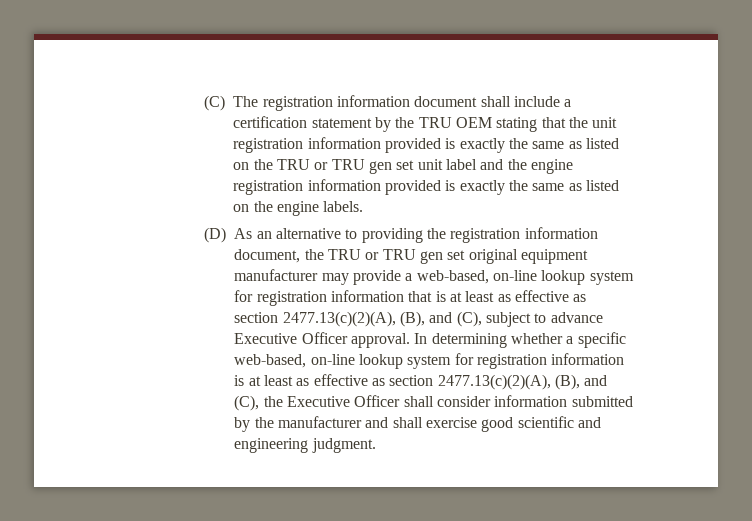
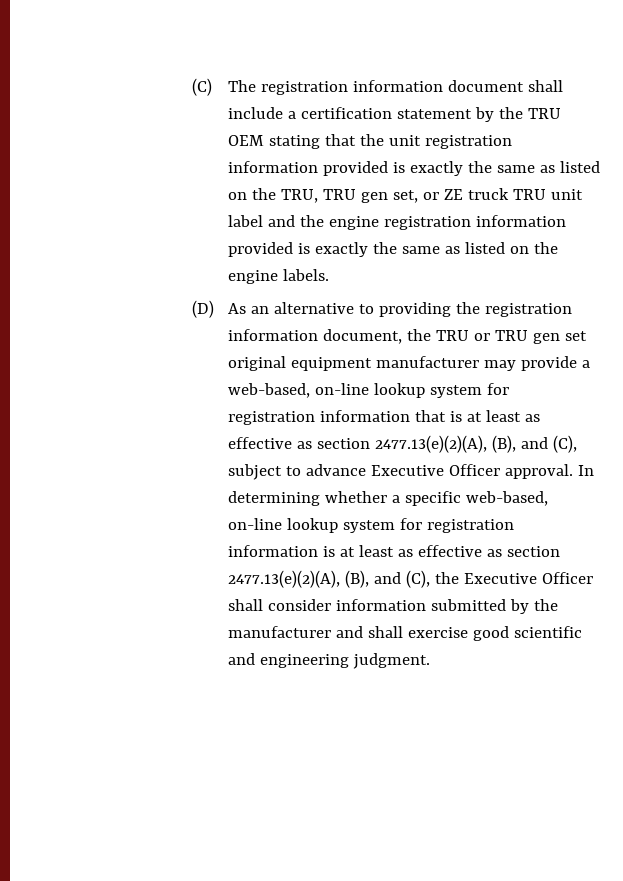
- (C) The registration information document shall include a certification statement by the TRU OEM stating that the unit registration information provided is exactly the same as listed on the TRU or TRU gen set unit label and the engine registration information provided is exactly the same as listed on the engine labels.
+ (C) The registration information document shall include a certification statement by the TRU OEM stating that the unit registration information provided is exactly the same as listed on the TRU, TRU gen set, or ZE truck TRU unit label and the engine registration information provided is exactly the same as listed on the engine labels.
- (D) As an alternative to providing the registration information document, the TRU or TRU gen set original equipment manufacturer may provide a web-based, on-line lookup system for registration information that is at least as effective as section 2477.13(c)(2)(A), (B), and (C), subject to advance Executive Officer approval.
+ (D) As an alternative to providing the registration information document, the TRU or TRU gen set original equipment manufacturer may provide a web-based, on-line lookup system for registration information that is at least as effective as section 2477.13(e)(2)(A), (B), and (C), subject to advance Executive Officer approval.
- In determining whether a specific web-based, on-line lookup system for registration information is at least as effective as section 2477.13(c)(2)(A), (B), and (C), the Executive Officer shall consider information submitted by the manufacturer and shall exercise good scientific and engineering judgment.
+ In determining whether a specific web-based, on-line lookup system for registration information is at least as effective as section 2477.13(e)(2)(A), (B), and (C), the Executive Officer shall consider information submitted by the manufacturer and shall exercise good scientific and engineering judgment.

